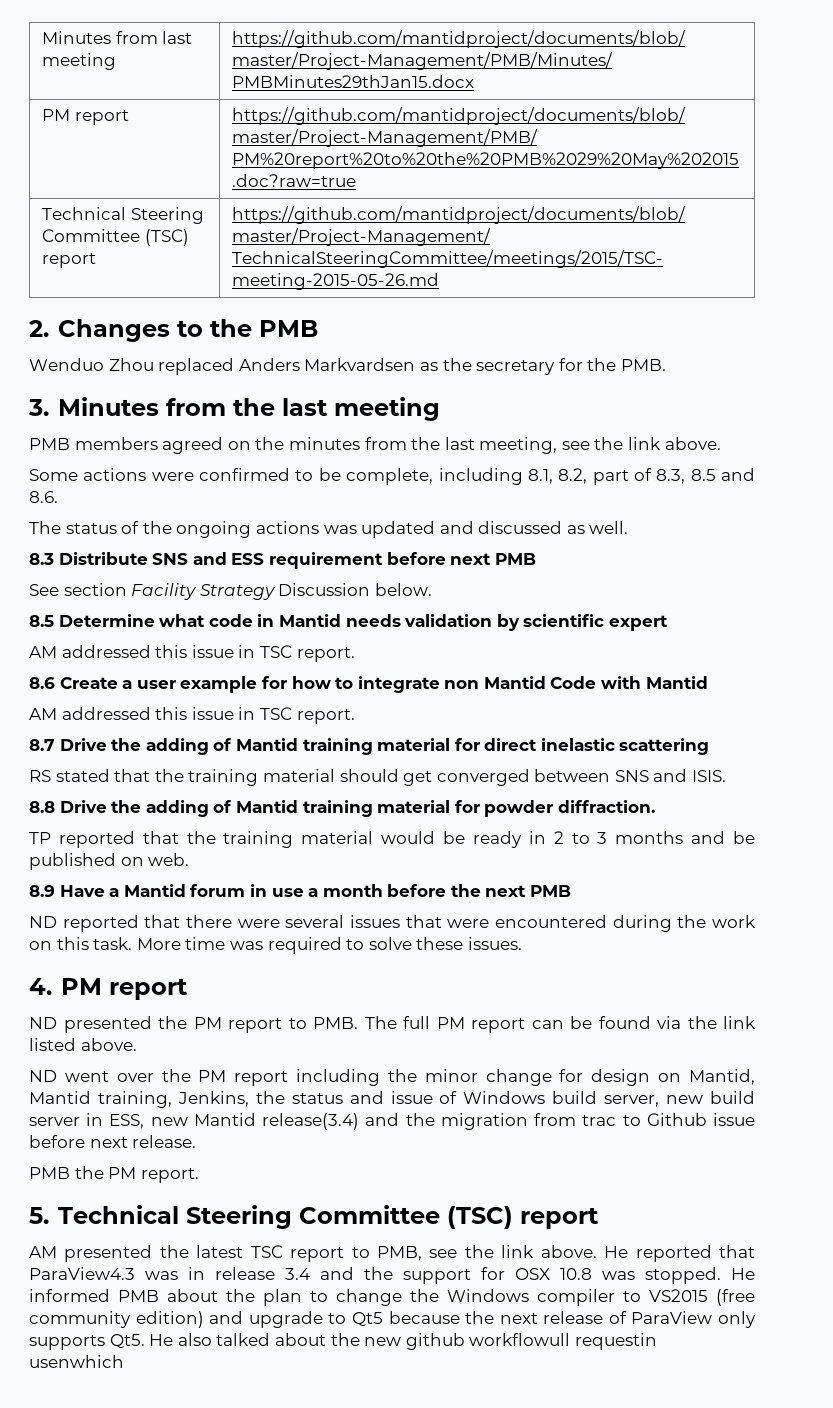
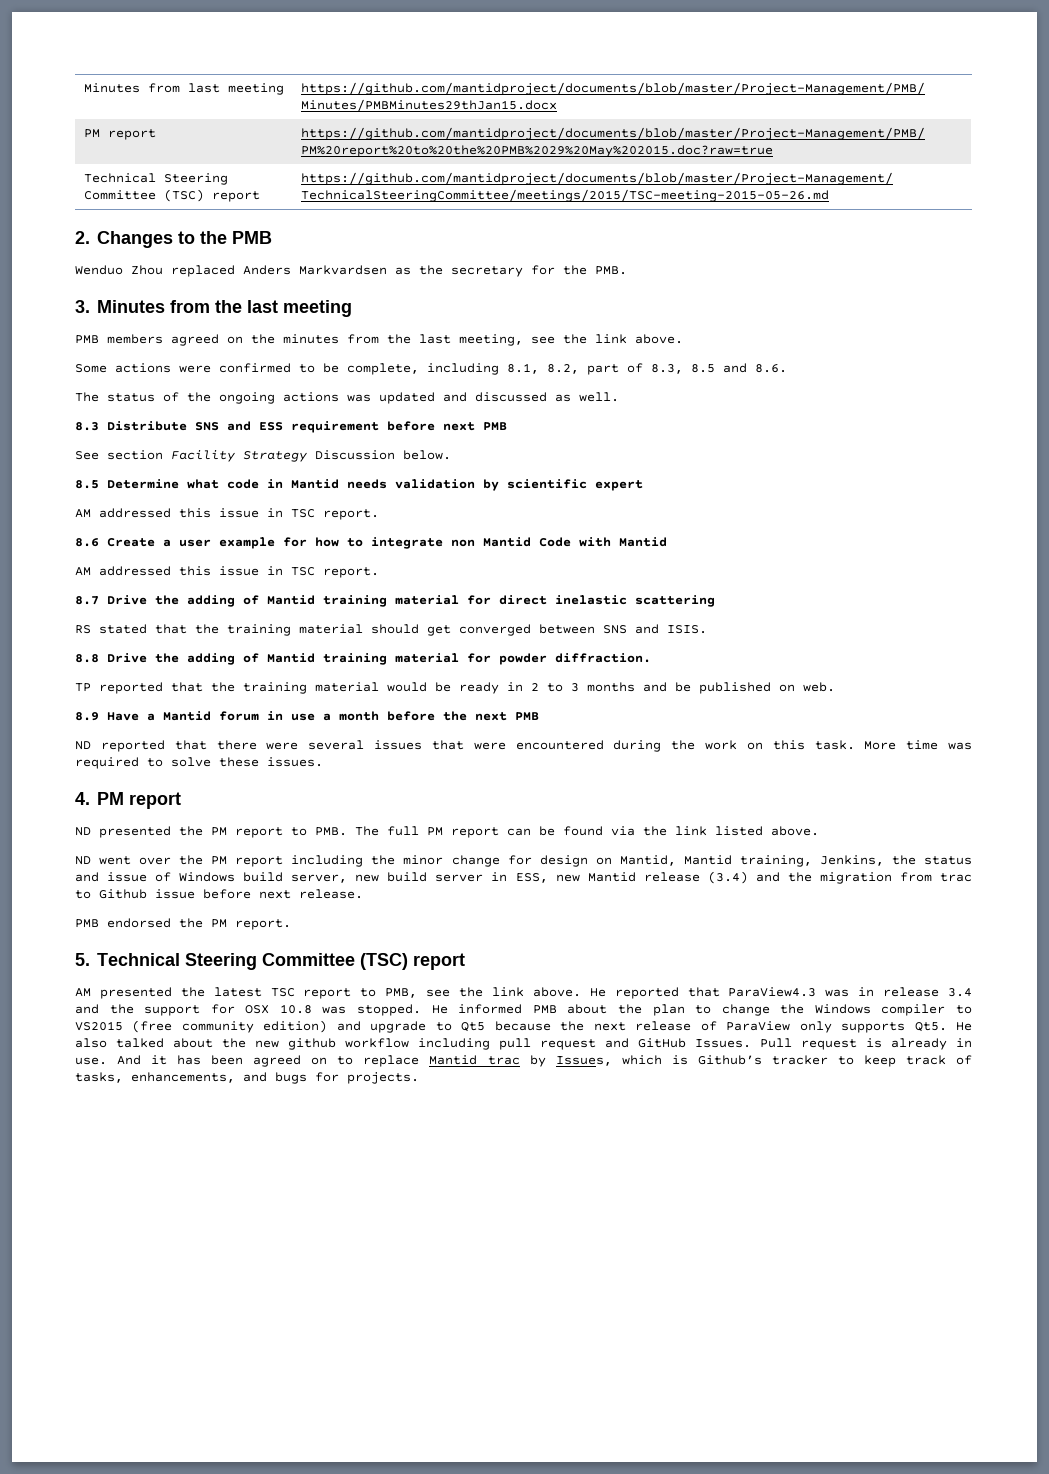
- ND went over the PM report including the minor change for design on Mantid, Mantid training, Jenkins, the status and issue of Windows build server, new build server in ESS, new Mantid release(3.4) and the migration from trac to Github issue before next release.
+ ND went over the PM report including the minor change for design on Mantid, Mantid training, Jenkins, the status and issue of Windows build server, new build server in ESS, new Mantid release (3.4) and the migration from trac to Github issue before next release.
- PMB the PM report.
+ PMB endorsed the PM report.
- He informed PMB about the plan to change the Windows compiler to VS2015 (free community edition) and upgrade to Qt5 because the next release of ParaView only supports Qt5. He also talked about the new github workflowull requestin usenwhich
+ He informed PMB about the plan to change the Windows compiler to VS2015 (free community edition) and upgrade to Qt5 because the next release of ParaView only supports Qt5. He also talked about the new github workflow including pull request and GitHub Issues. Pull request is already in use. And it has been agreed on to replace Mantid trac by Issues, which is Github’s tracker to keep track of tasks, enhancements, and bugs for projects.

